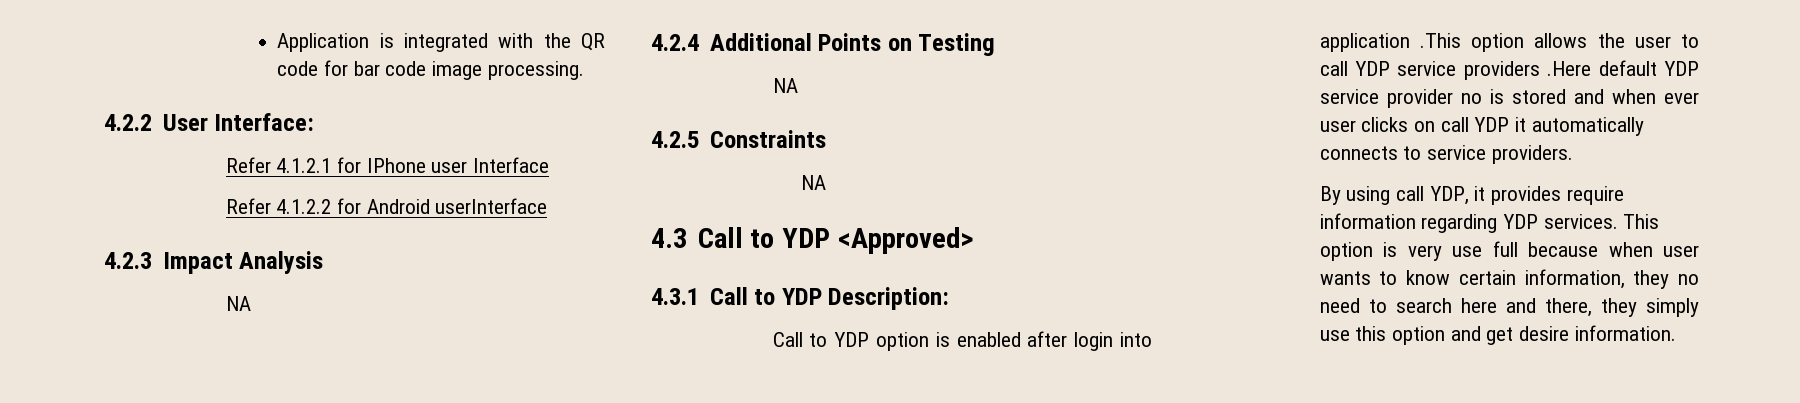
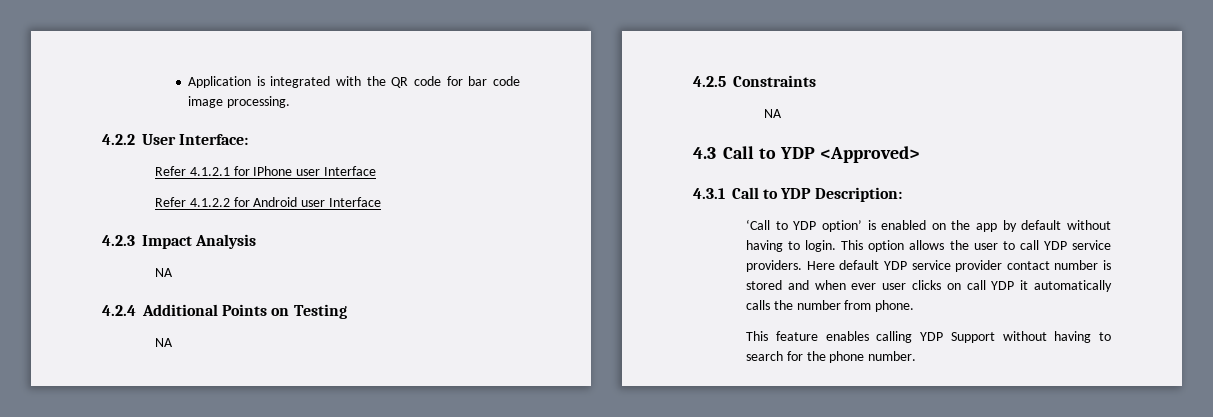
- Refer 4.1.2.2 for Android userInterface
+ Refer 4.1.2.2 for Android user Interface
- Call to YDP option is enabled after login into application .This option allows the user to call YDP service providers .Here default YDP service provider no is stored and when ever user clicks on call YDP it automatically connects to service providers.
- By using call YDP, it provides require information regarding YDP services. This option is very use full because when user wants to know certain information, they no need to search here and there, they simply use this option and get desire information.
+ ‘Call to YDP option’ is enabled on the app by default without having to login. This option allows the user to call YDP service providers. Here default YDP service provider contact number is stored and when ever user clicks on call YDP it automatically calls the number from phone.
+ This feature enables calling YDP Support without having to search for the phone number.

